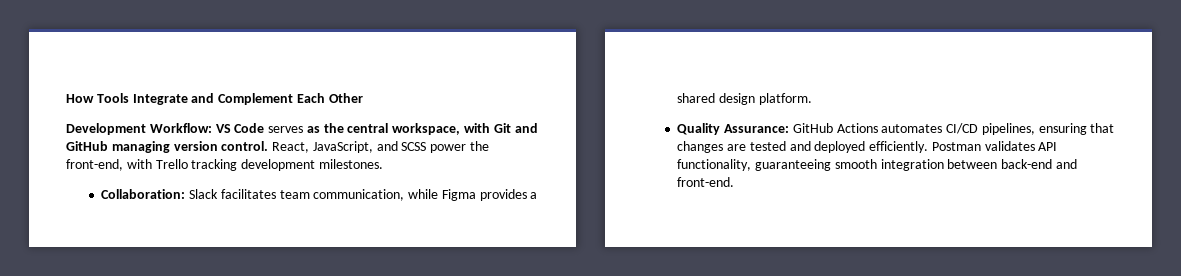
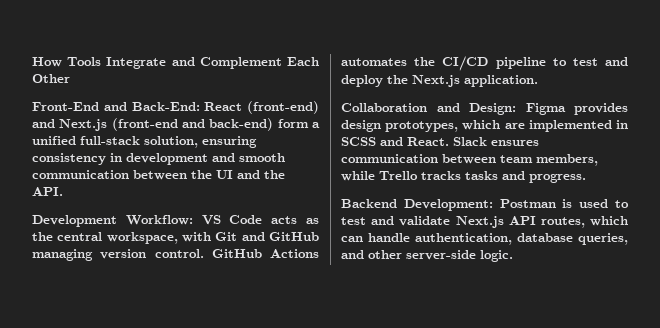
+ Front-End and Back-End: React (front-end) and Next.js (front-end and back-end) form a unified full-stack solution, ensuring consistency in development and smooth communication between the UI and the API.
- Development Workflow: VS Code serves as the central workspace, with Git and GitHub managing version control.
+ Development Workflow: VS Code acts as the central workspace, with Git and GitHub managing version control.
- React, JavaScript, and SCSS power the front-end, with Trello tracking development milestones.
- Collaboration: Slack facilitates team communication, while Figma provides a shared design platform.
- Quality Assurance: GitHub Actions automates CI/CD pipelines, ensuring that changes are tested and deployed efficiently. Postman validates API functionality, guaranteeing smooth integration between back-end and front-end.
+ GitHub Actions automates the CI/CD pipeline to test and deploy the Next.js application.
+ Collaboration and Design: Figma provides design prototypes, which are implemented in SCSS and React. Slack ensures communication between team members, while Trello tracks tasks and progress.
+ Backend Development: Postman is used to test and validate Next.js API routes, which can handle authentication, database queries, and other server-side logic.

